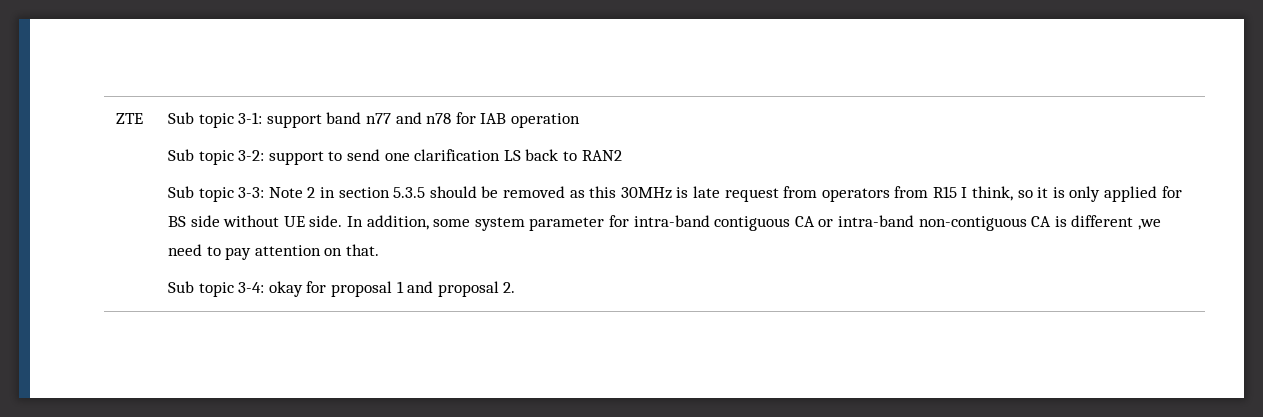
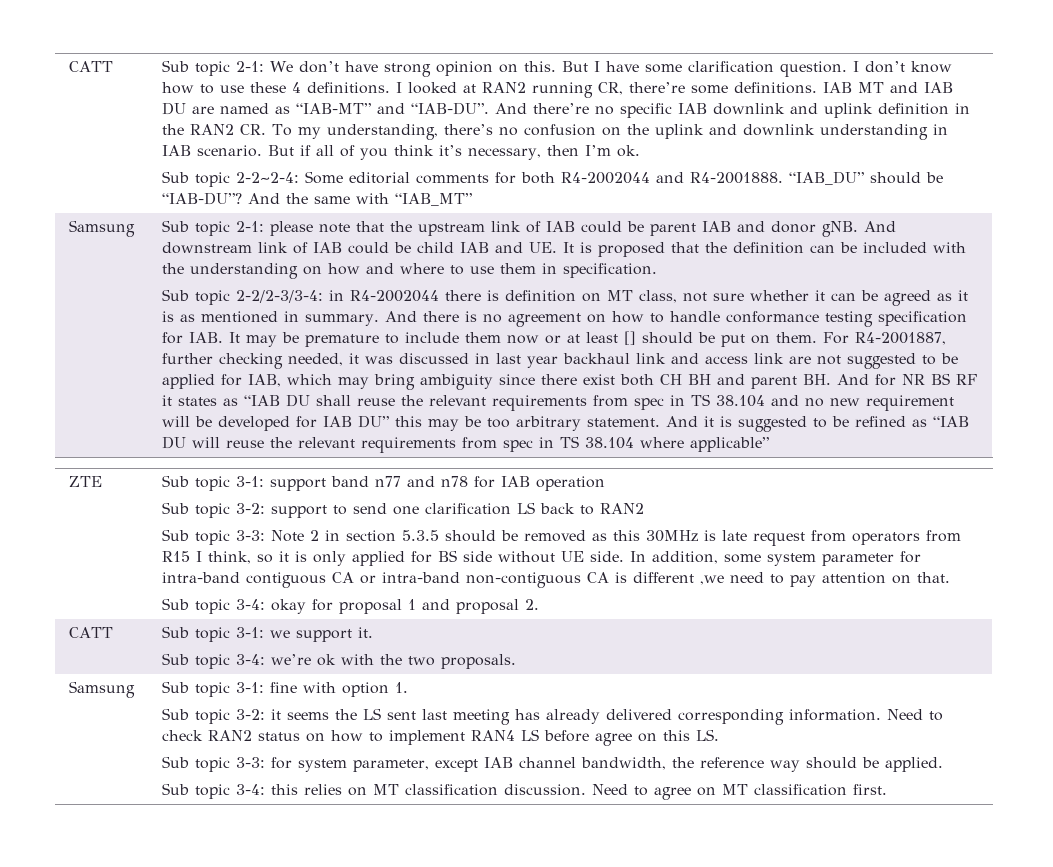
+ CATT | Sub topic 2-1: We don’t have strong opinion on this. But I have some clarification question. I don’t know how to use these 4 definitions. I looked at RAN2 running CR, there’re some definitions. IAB MT and IAB DU are named as “IAB-MT” and “IAB-DU”. And there’re no specific IAB downlink and uplink definition in the RAN2 CR. To my understanding, there’s no confusion on the uplink and downlink understanding in IAB scenario. But if all of you think it’s necessary, then I’m ok.
+ Sub topic 2-2~2-4: Some editorial comments for both R4-2002044 and R4-2001888. “IAB_DU” should be “IAB-DU”? And the same with “IAB_MT”
+ Samsung | Sub topic 2-1: please note that the upstream link of IAB could be parent IAB and donor gNB. And downstream link of IAB could be child IAB and UE. It is proposed that the definition can be included with the understanding on how and where to use them in specification.
+ Sub topic 2-2/2-3/3-4: in R4-2002044 there is definition on MT class, not sure whether it can be agreed as it is as mentioned in summary. And there is no agreement on how to handle conformance testing specification for IAB. It may be premature to include them now or at least [] should be put on them. For R4-2001887, further checking needed, it was discussed in last year backhaul link and access link are not suggested to be applied for IAB, which may bring ambiguity since there exist both CH BH and parent BH. And for NR BS RF it states as “IAB DU shall reuse the relevant requirements from spec in TS 38.104 and no new requirement will be developed for IAB DU” this may be too arbitrary statement. And it is suggested to be refined as “IAB DU will reuse the relevant requirements from spec in TS 38.104 where applicable”
+ CATT | Sub topic 3-1: we support it.
+ Sub topic 3-4: we’re ok with the two proposals.
+ Samsung | Sub topic 3-1: fine with option 1.
+ Sub topic 3-2: it seems the LS sent last meeting has already delivered corresponding information. Need to check RAN2 status on how to implement RAN4 LS before agree on this LS.
+ Sub topic 3-3: for system parameter, except IAB channel bandwidth, the reference way should be applied.
+ Sub topic 3-4: this relies on MT classification discussion. Need to agree on MT classification first.

